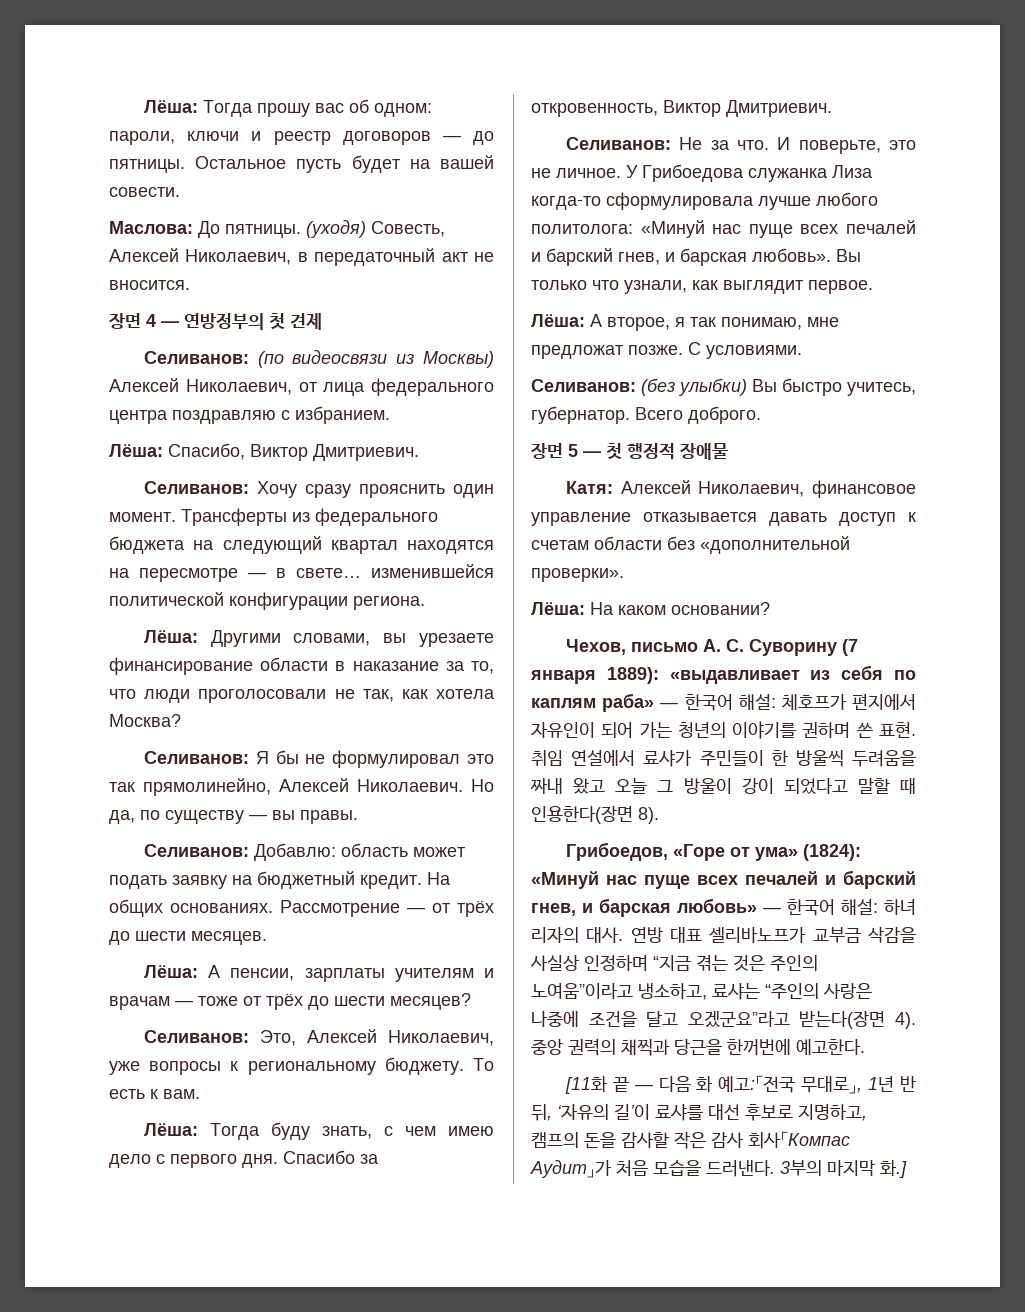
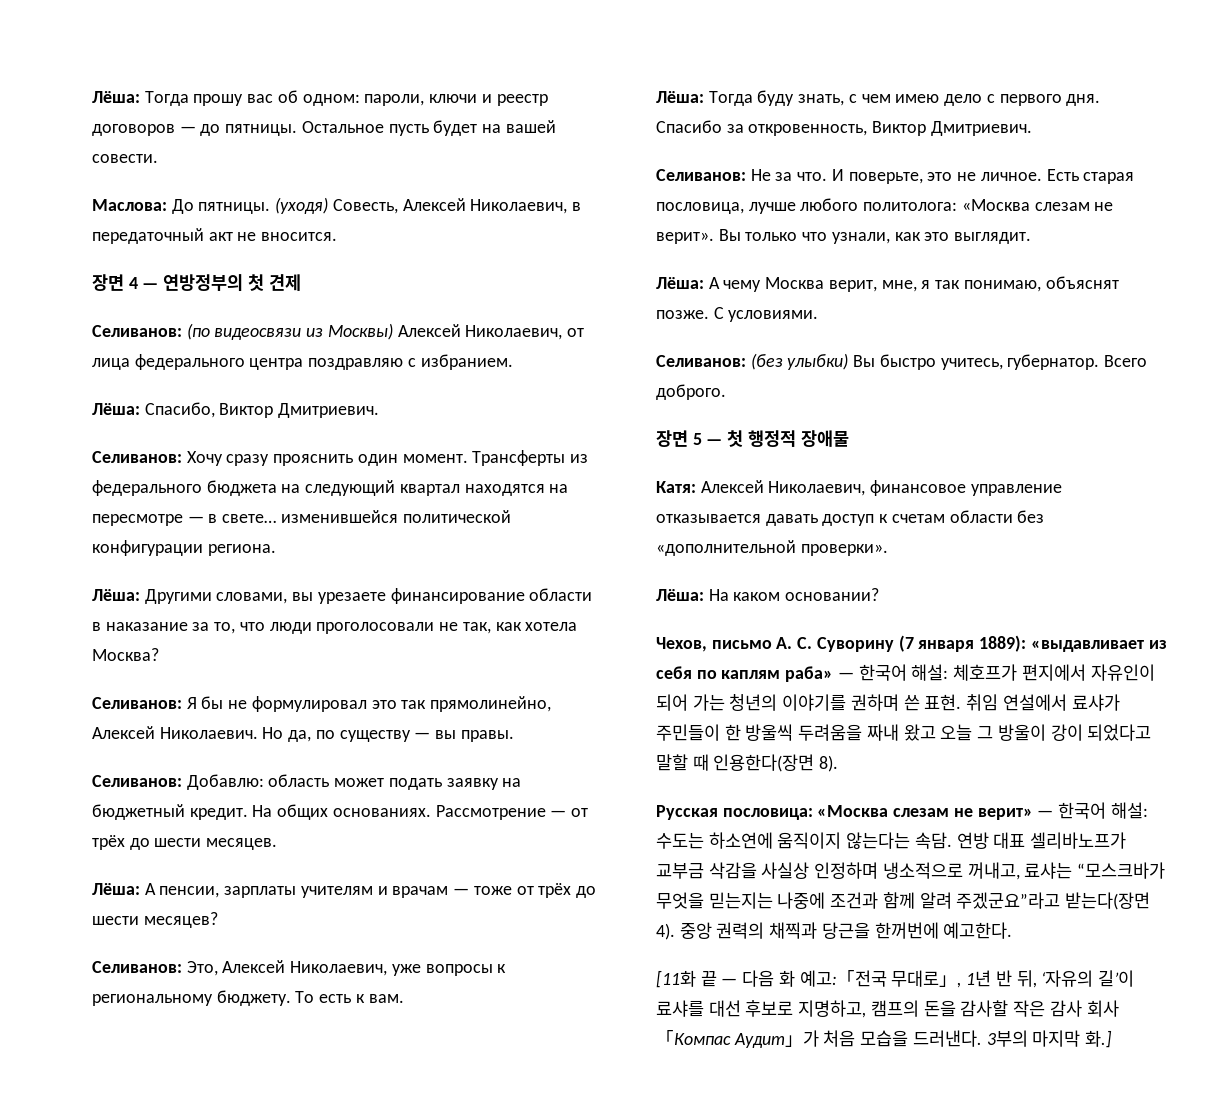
- У Грибоедова служанка Лиза когда-то сформулировала лучше любого политолога: «Минуй нас пуще всех печалей и барский гнев, и барская любовь».
+ Есть старая пословица, лучше любого политолога: «Москва слезам не верит».
- Вы только что узнали, как выглядит первое.
- Лёша: А второе, я так понимаю, мне предложат позже.
+ Вы только что узнали, как это выглядит.
+ Лёша: А чему Москва верит, мне, я так понимаю, объяснят позже.
- Грибоедов, «Горе от ума» (1824): «Минуй нас пуще всех печалей и барский гнев, и барская любовь» — 한국어 해설: 하녀 리자의 대사.
+ Русская пословица: «Москва слезам не верит» — 한국어 해설: 수도는 하소연에 움직이지 않는다는 속담.
- 연방 대표 셀리바노프가 교부금 삭감을 사실상 인정하며 “지금 겪는 것은 주인의 노여움”이라고 냉소하고, 료샤는 “주인의 사랑은 나중에 조건을 달고 오겠군요”라고 받는다(장면 4).
+ 연방 대표 셀리바노프가 교부금 삭감을 사실상 인정하며 냉소적으로 꺼내고, 료샤는 “모스크바가 무엇을 믿는지는 나중에 조건과 함께 알려 주겠군요”라고 받는다(장면 4).

